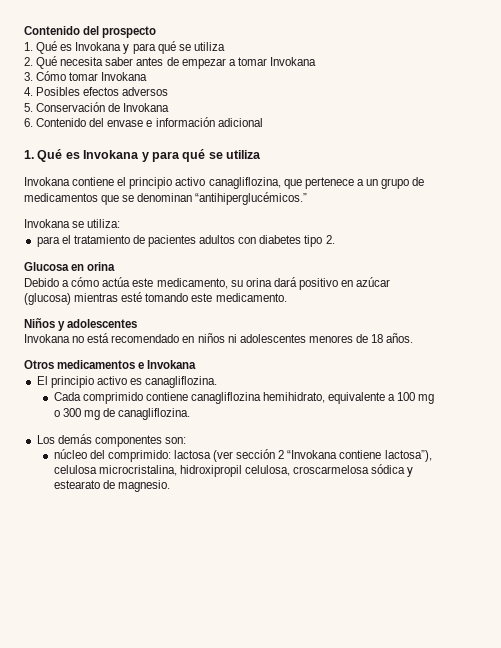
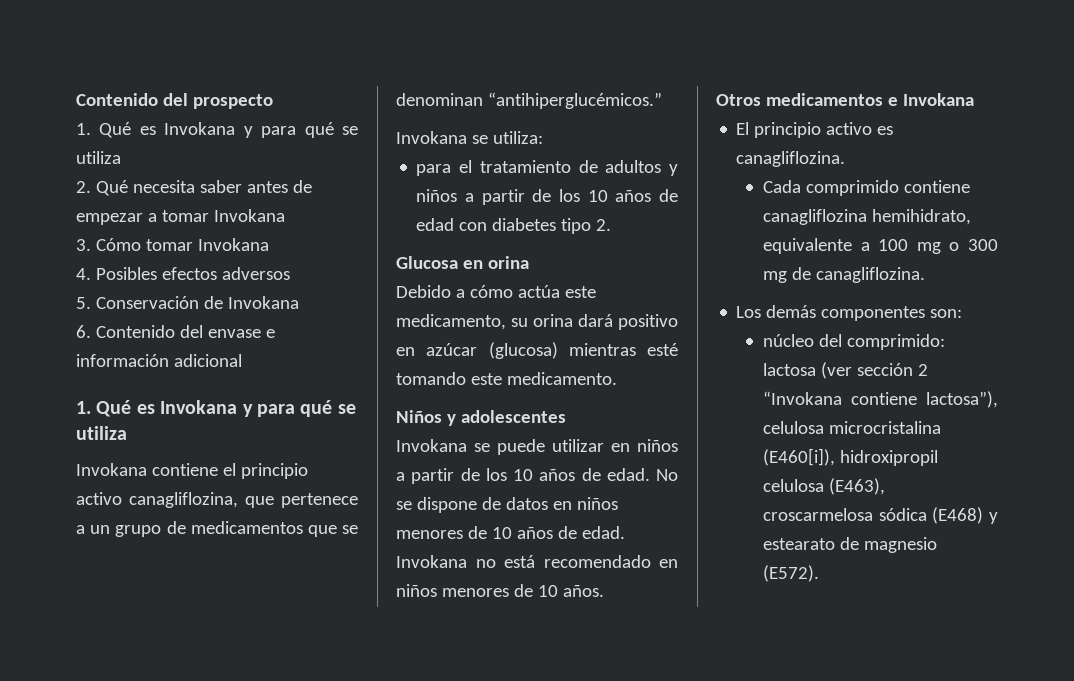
- para el tratamiento de pacientes adultos con diabetes tipo 2.
+ para el tratamiento de adultos y niños a partir de los 10 años de edad con diabetes tipo 2.
- Invokana no está recomendado en niños ni adolescentes menores de 18 años.
+ Invokana se puede utilizar en niños a partir de los 10 años de edad. No se dispone de datos en niños menores de 10 años de edad. Invokana no está recomendado en niños menores de 10 años.
- núcleo del comprimido: lactosa (ver sección 2 “Invokana contiene lactosa”), celulosa microcristalina, hidroxipropil celulosa, croscarmelosa sódica y estearato de magnesio.
+ núcleo del comprimido: lactosa (ver sección 2 “Invokana contiene lactosa”), celulosa microcristalina (E460[i]), hidroxipropil celulosa (E463), croscarmelosa sódica (E468) y estearato de magnesio (E572).

